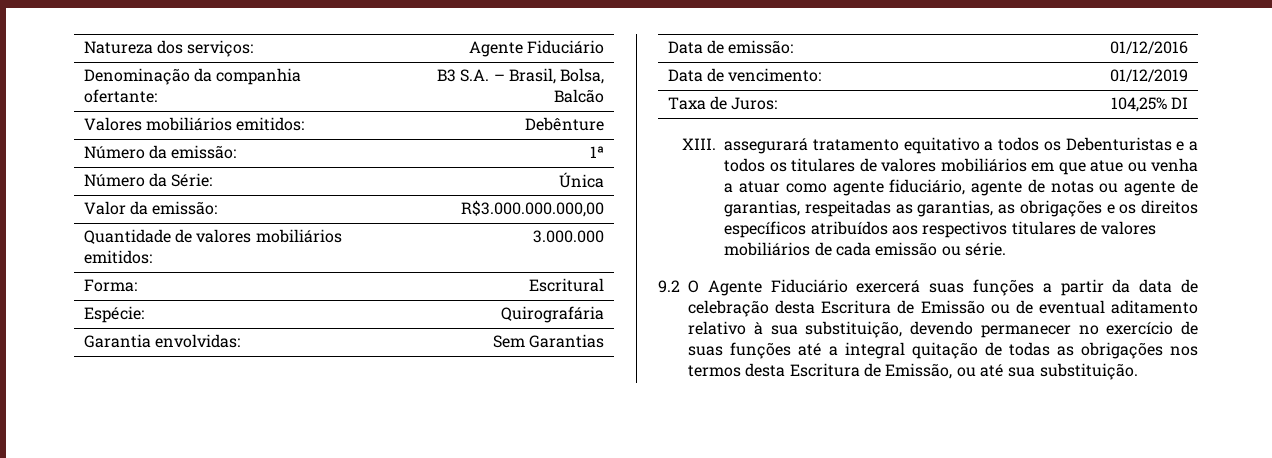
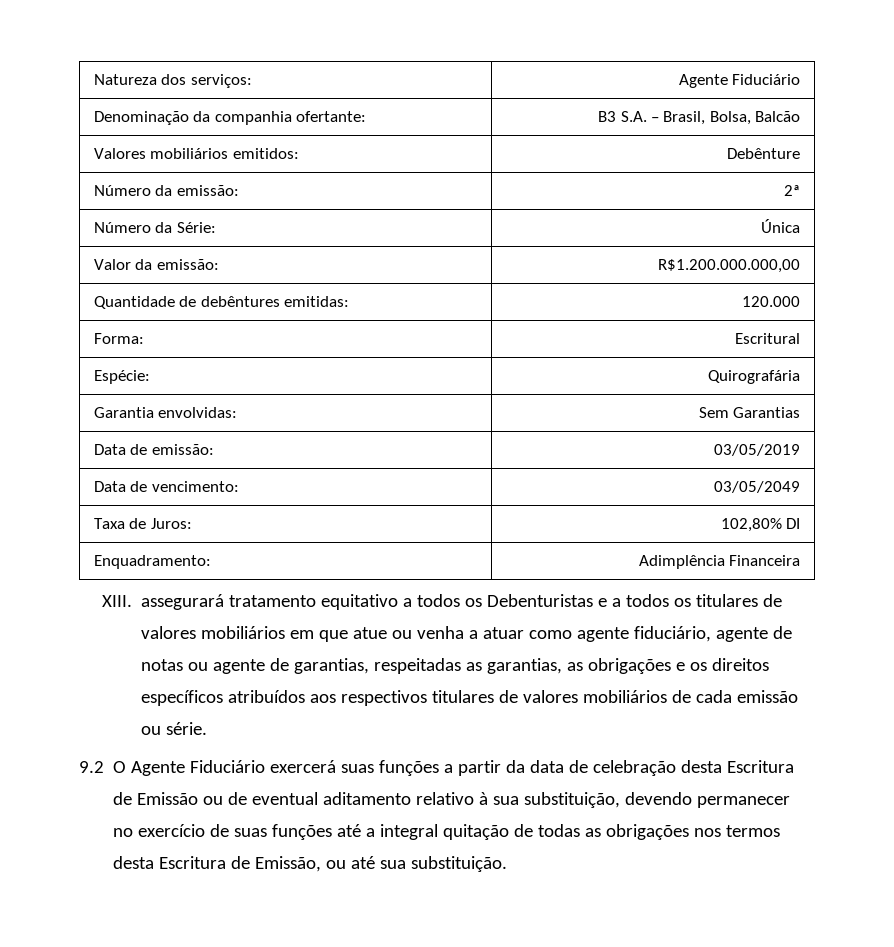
- Número da emissão: | 1ª
+ Número da emissão: | 2ª
- Valor da emissão: | R$3.000.000.000,00
+ Valor da emissão: | R$1.200.000.000,00
- Quantidade de valores mobiliários emitidos: | 3.000.000
+ Quantidade de debêntures emitidas: | 120.000
- Data de emissão: | 01/12/2016
+ Data de emissão: | 03/05/2019
- Data de vencimento: | 01/12/2019
+ Data de vencimento: | 03/05/2049
- Taxa de Juros: | 104,25% DI
+ Taxa de Juros: | 102,80% DI
+ Enquadramento: | Adimplência Financeira

